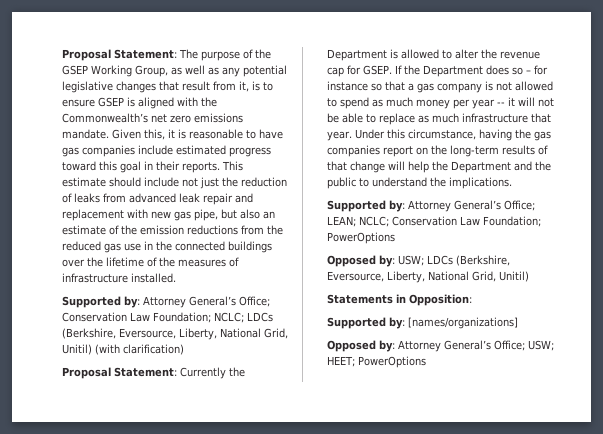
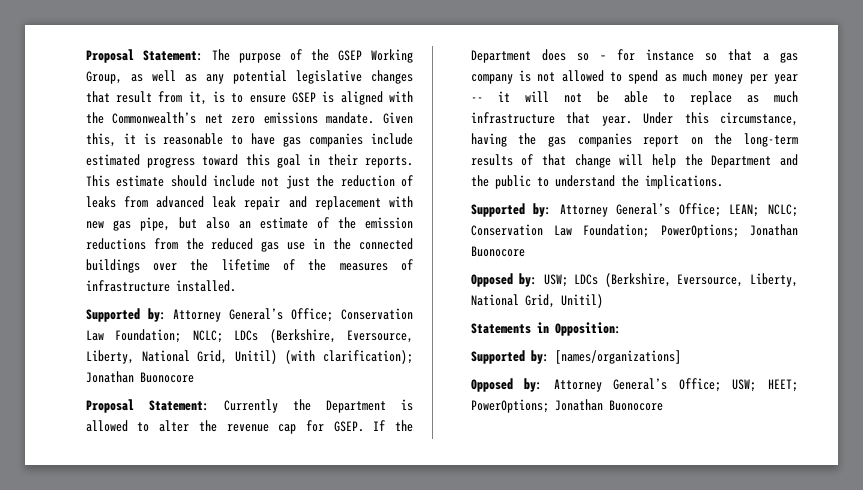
- Supported by: Attorney General’s Office; Conservation Law Foundation; NCLC; LDCs (Berkshire, Eversource, Liberty, National Grid, Unitil) (with clarification)
+ Supported by: Attorney General’s Office; Conservation Law Foundation; NCLC; LDCs (Berkshire, Eversource, Liberty, National Grid, Unitil) (with clarification); Jonathan Buonocore
- Supported by: Attorney General’s Office; LEAN; NCLC; Conservation Law Foundation; PowerOptions
+ Supported by: Attorney General’s Office; LEAN; NCLC; Conservation Law Foundation; PowerOptions; Jonathan Buonocore
- Opposed by: Attorney General’s Office; USW; HEET; PowerOptions
+ Opposed by: Attorney General’s Office; USW; HEET; PowerOptions; Jonathan Buonocore

